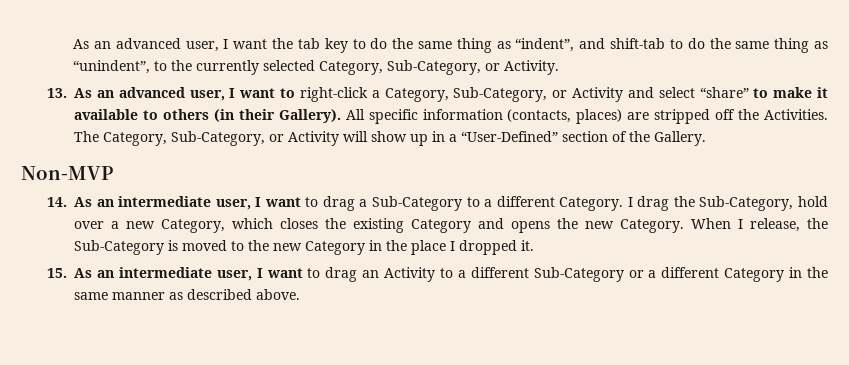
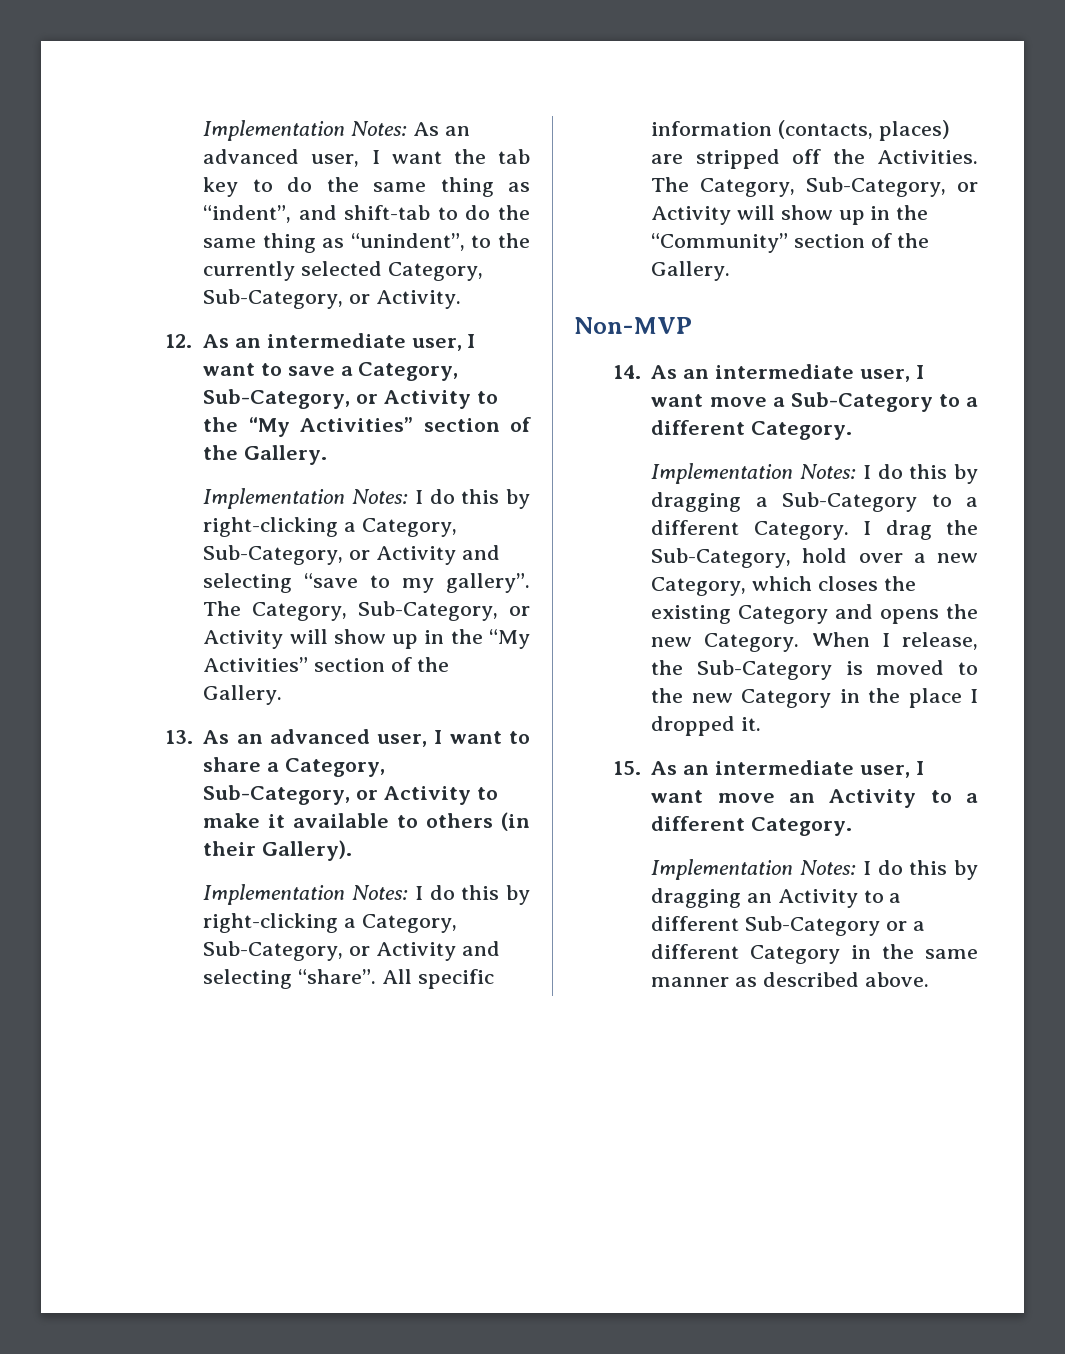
- As an advanced user, I want the tab key to do the same thing as “indent”, and shift-tab to do the same thing as “unindent”, to the currently selected Category, Sub-Category, or Activity.
+ Implementation Notes: As an advanced user, I want the tab key to do the same thing as “indent”, and shift-tab to do the same thing as “unindent”, to the currently selected Category, Sub-Category, or Activity.
- 13. As an advanced user, I want to right-click a Category, Sub-Category, or Activity and select “share” to make it available to others (in their Gallery).
+ 12. As an intermediate user, I want to save a Category, Sub-Category, or Activity to the “My Activities” section of the Gallery.
+ Implementation Notes: I do this by right-clicking a Category, Sub-Category, or Activity and selecting “save to my gallery”. The Category, Sub-Category, or Activity will show up in the “My Activities” section of the Gallery.
+ 13. As an advanced user, I want to share a Category, Sub-Category, or Activity to make it available to others (in their Gallery).
+ Implementation Notes: I do this by right-clicking a Category, Sub-Category, or Activity and selecting “share”.
- The Category, Sub-Category, or Activity will show up in a “User-Defined” section of the Gallery.
+ The Category, Sub-Category, or Activity will show up in the “Community” section of the Gallery.
- 14. As an intermediate user, I want to drag a Sub-Category to a different Category.
+ 14. As an intermediate user, I want move a Sub-Category to a different Category.
+ Implementation Notes: I do this by dragging a Sub-Category to a different Category.
- 15. As an intermediate user, I want to drag an Activity to a different Sub-Category or a different Category in the same manner as described above.
+ 15. As an intermediate user, I want move an Activity to a different Category.
+ Implementation Notes: I do this by dragging an Activity to a different Sub-Category or a different Category in the same manner as described above.

